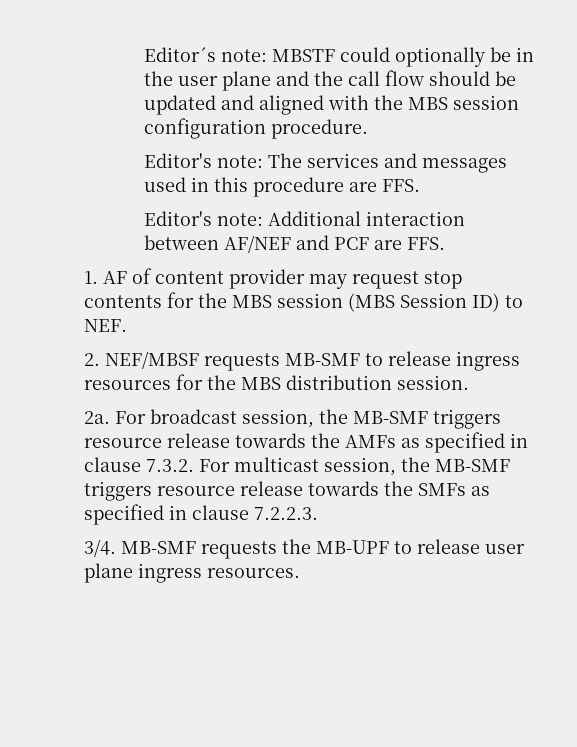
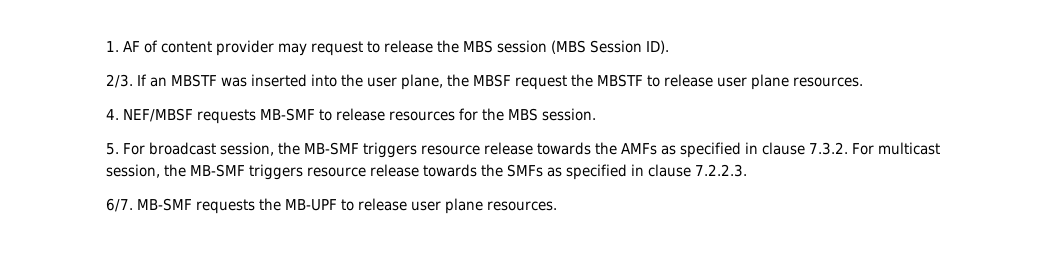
- Editor´s note: MBSTF could optionally be in the user plane and the call flow should be updated and aligned with the MBS session configuration procedure.
- Editor's note: The services and messages used in this procedure are FFS.
- Editor's note: Additional interaction between AF/NEF and PCF are FFS.
- 1. AF of content provider may request stop contents for the MBS session (MBS Session ID) to NEF.
- 2. NEF/MBSF requests MB-SMF to release ingress resources for the MBS distribution session.
+ 1. AF of content provider may request to release the MBS session (MBS Session ID).
+ 2/3. If an MBSTF was inserted into the user plane, the MBSF request the MBSTF to release user plane resources.
+ 4. NEF/MBSF requests MB-SMF to release resources for the MBS session.
- 2a. For broadcast session, the MB-SMF triggers resource release towards the AMFs as specified in clause 7.3.2. For multicast session, the MB-SMF triggers resource release towards the SMFs as specified in clause 7.2.2.3.
+ 5. For broadcast session, the MB-SMF triggers resource release towards the AMFs as specified in clause 7.3.2. For multicast session, the MB-SMF triggers resource release towards the SMFs as specified in clause 7.2.2.3.
- 3/4.
+ 6/7.
- MB-SMF requests the MB-UPF to release user plane ingress resources.
+ MB-SMF requests the MB-UPF to release user plane resources.

